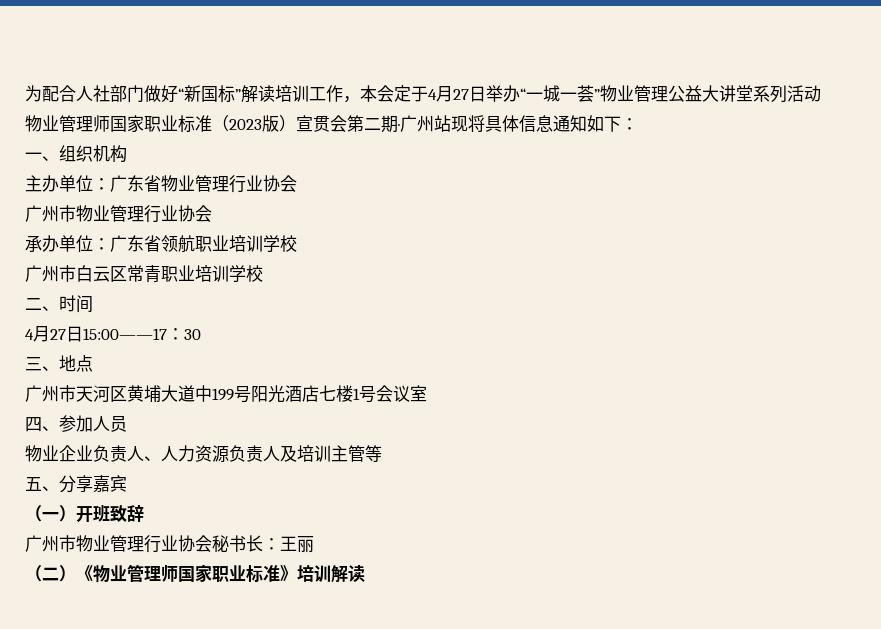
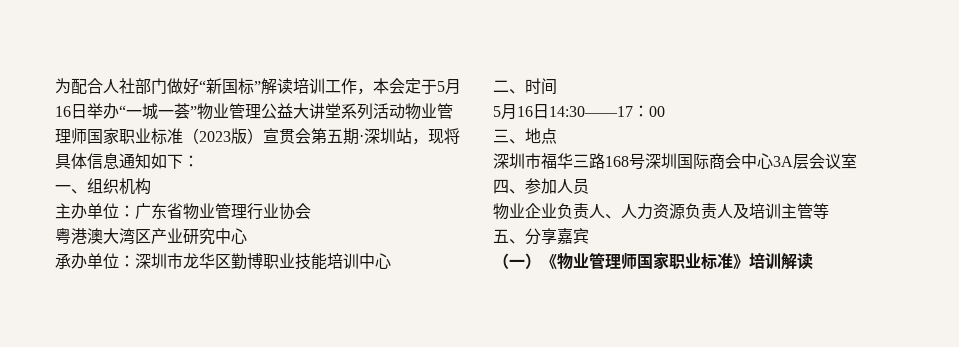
- 为配合人社部门做好“新国标”解读培训工作，本会定于4月27日举办“一城一荟”物业管理公益大讲堂系列活动物业管理师国家职业标准（2023版）宣贯会第二期·广州站现将具体信息通知如下：
+ 为配合人社部门做好“新国标”解读培训工作，本会定于5月16日举办“一城一荟”物业管理公益大讲堂系列活动物业管理师国家职业标准（2023版）宣贯会第五期·深圳站，现将具体信息通知如下：
  主办单位：广东省物业管理行业协会
- 广州市物业管理行业协会
- 承办单位：广东省领航职业培训学校
- 广州市白云区常青职业培训学校
+ 粤港澳大湾区产业研究中心
+ 承办单位：深圳市龙华区勤博职业技能培训中心
  二、时间
- 4月27日15:00——17：30
+ 5月16日14:30——17：00
  三、地点
- 广州市天河区黄埔大道中199号阳光酒店七楼1号会议室
+ 深圳市福华三路168号深圳国际商会中心3A层会议室
- （一）开班致辞
- 广州市物业管理行业协会秘书长：王丽
- （二）《物业管理师国家职业标准》培训解读
+ （一）《物业管理师国家职业标准》培训解读

